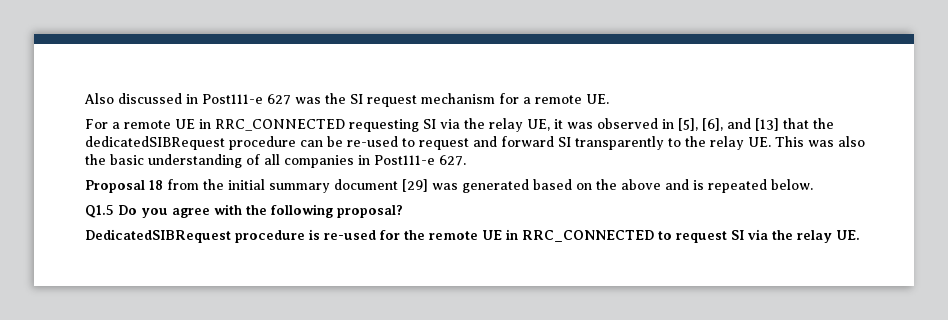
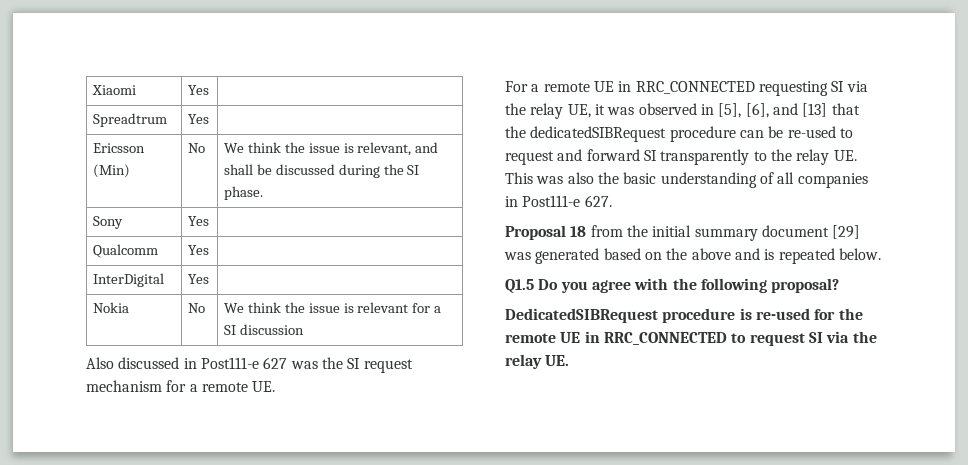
+ Xiaomi | Yes |
+ Spreadtrum | Yes |
+ Ericsson (Min) | No | We think the issue is relevant, and shall be discussed during the SI phase.
+ Sony | Yes |
+ Qualcomm | Yes |
+ InterDigital | Yes |
+ Nokia | No | We think the issue is relevant for a SI discussion

